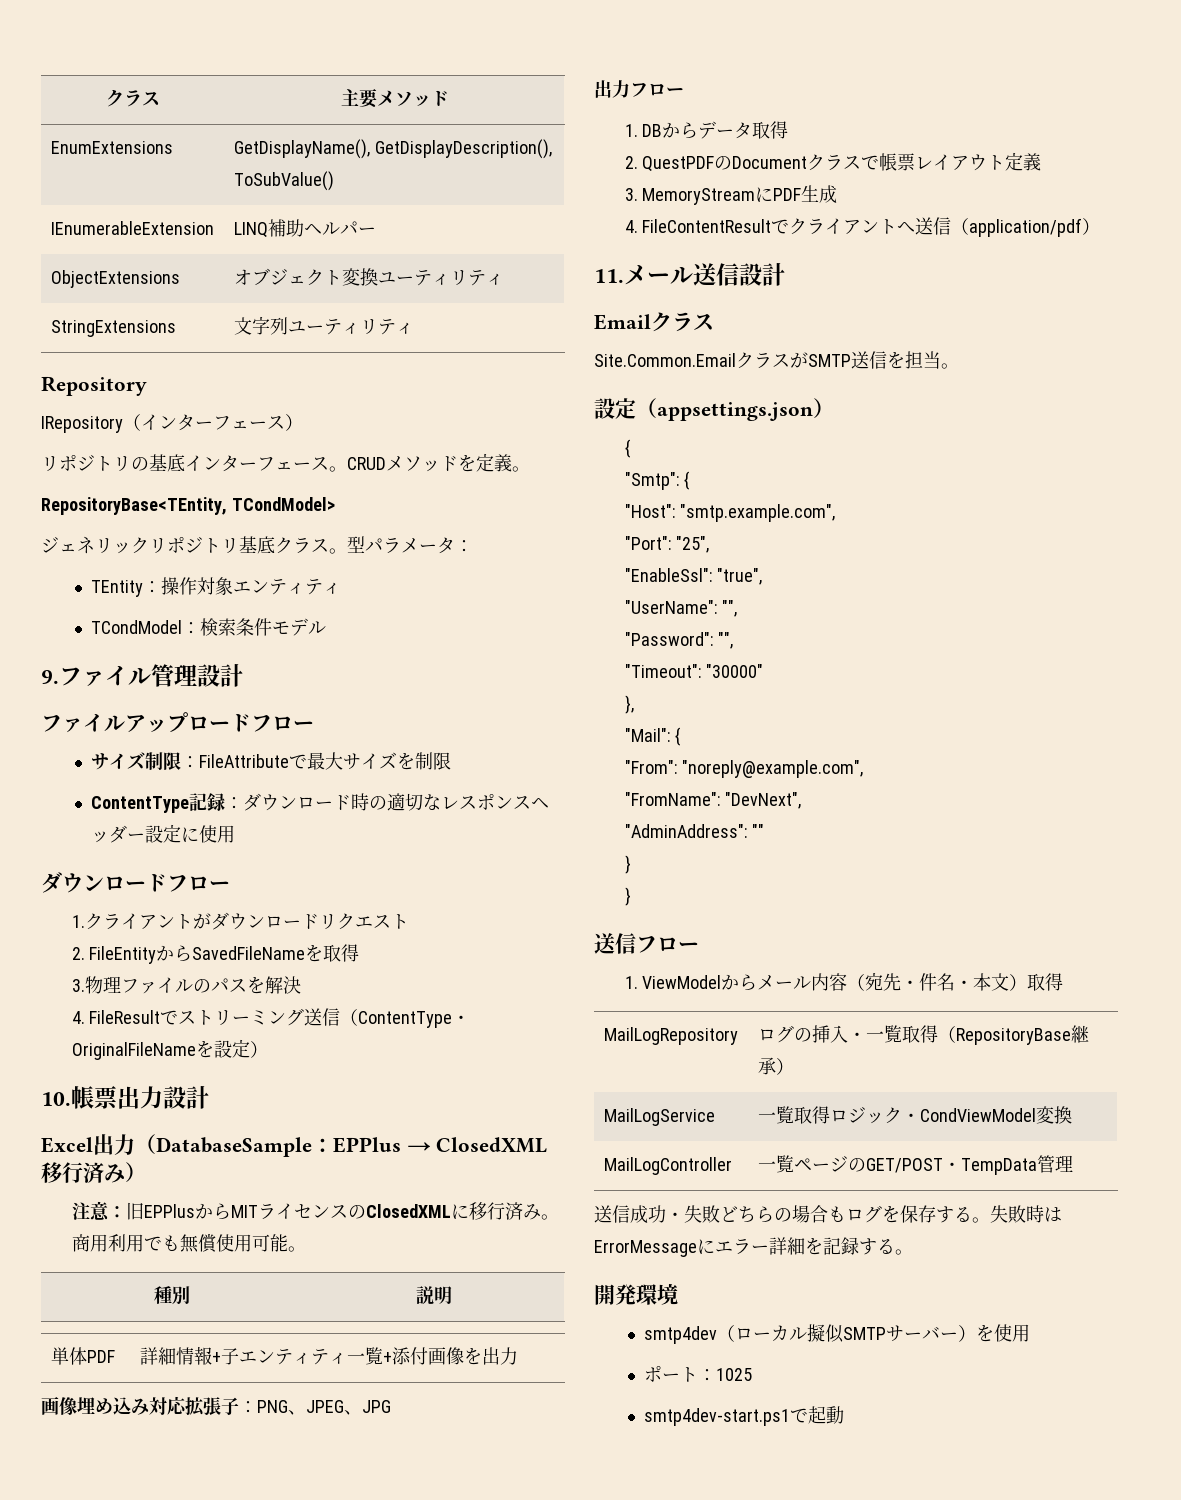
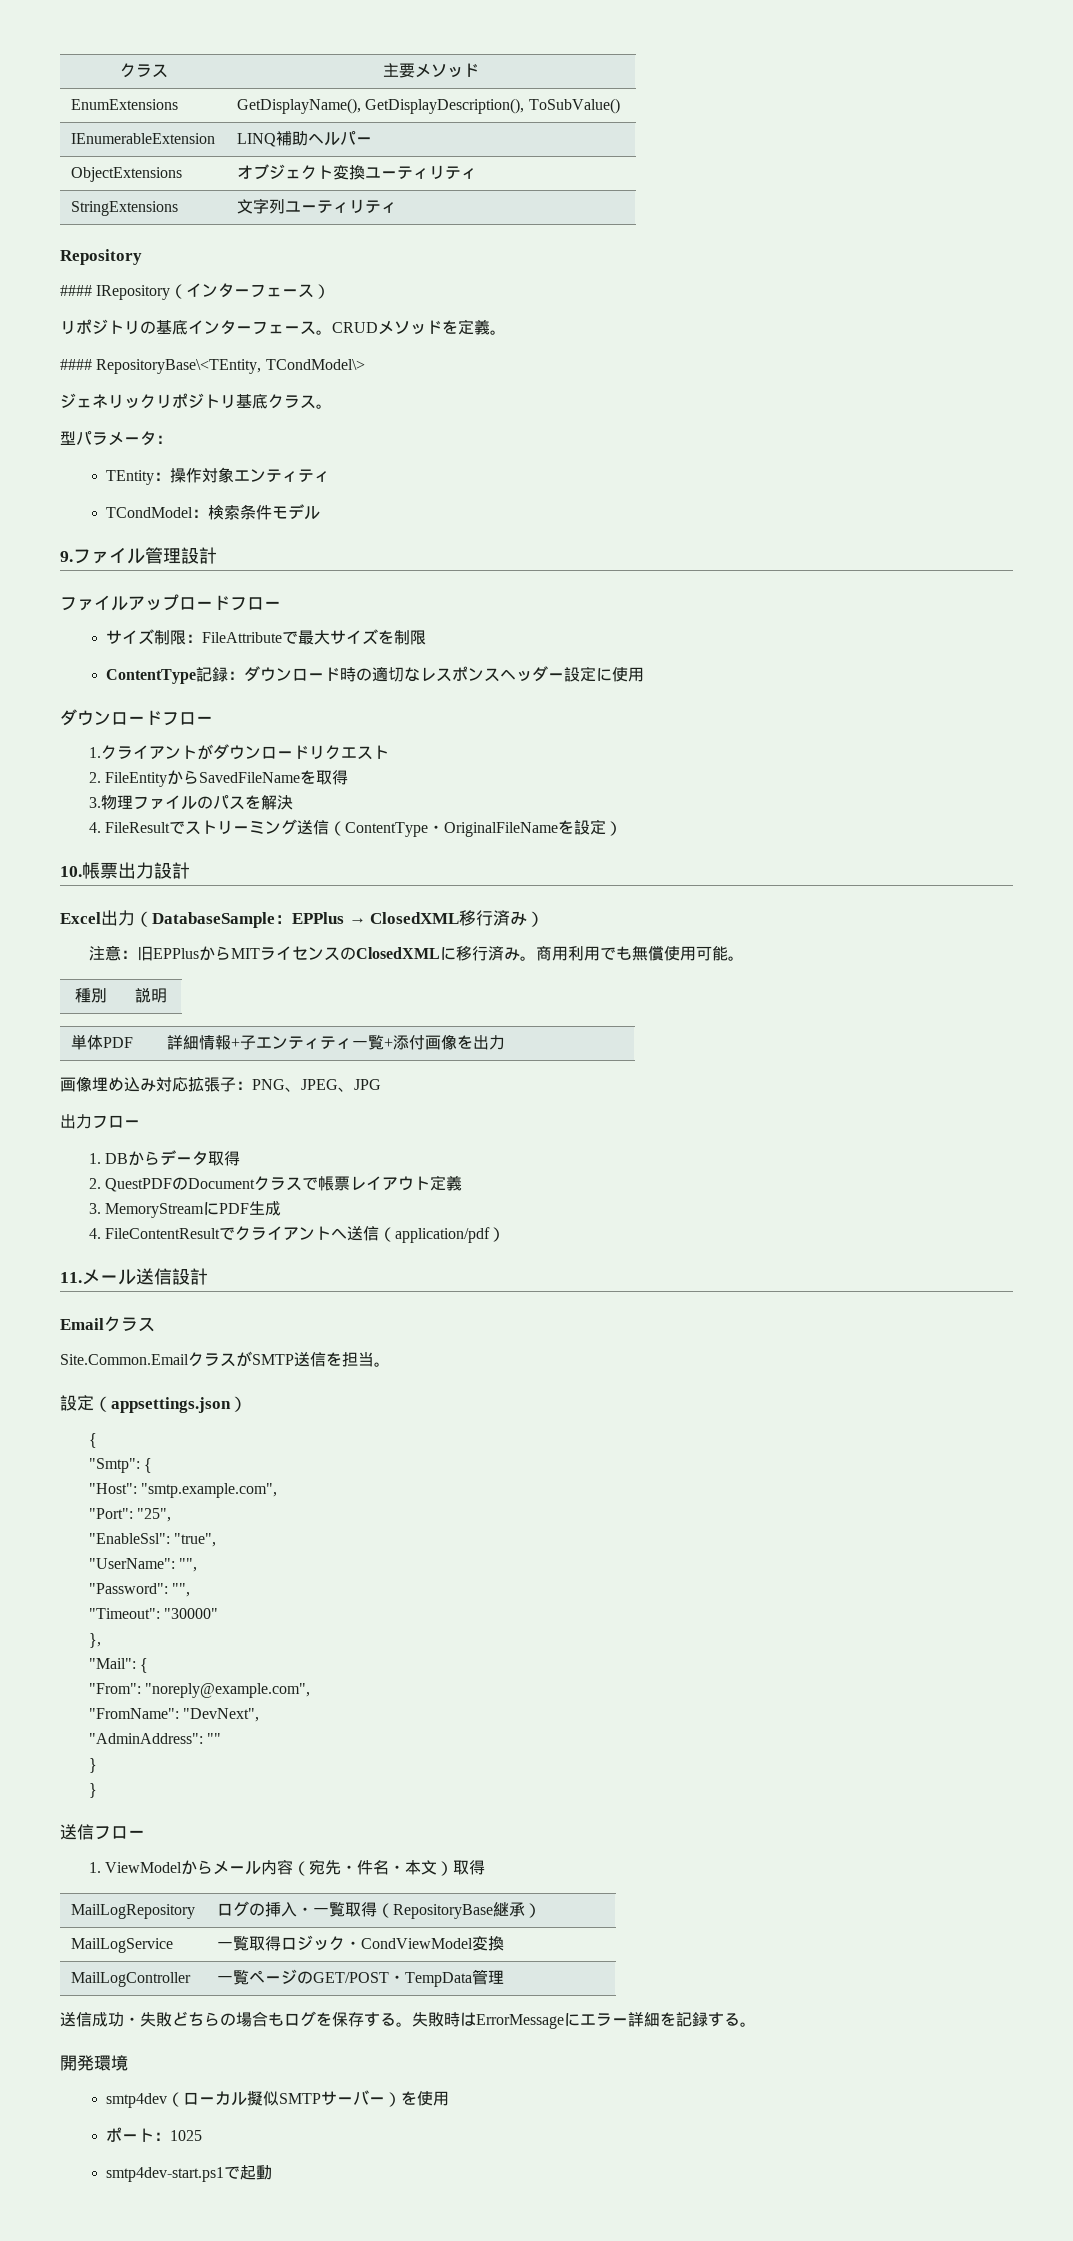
- IRepository（インターフェース）
+ #### IRepository（インターフェース）
- RepositoryBase<TEntity, TCondModel>
+ #### RepositoryBase\<TEntity, TCondModel\>
- ジェネリックリポジトリ基底クラス。型パラメータ：
+ ジェネリックリポジトリ基底クラス。
+ 型パラメータ：

